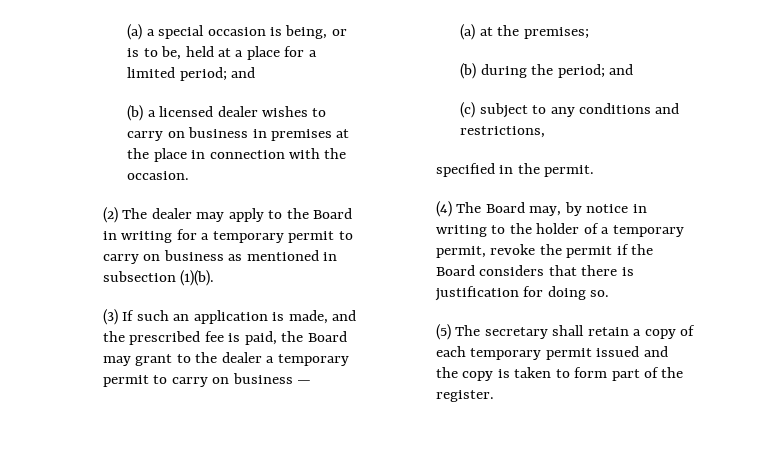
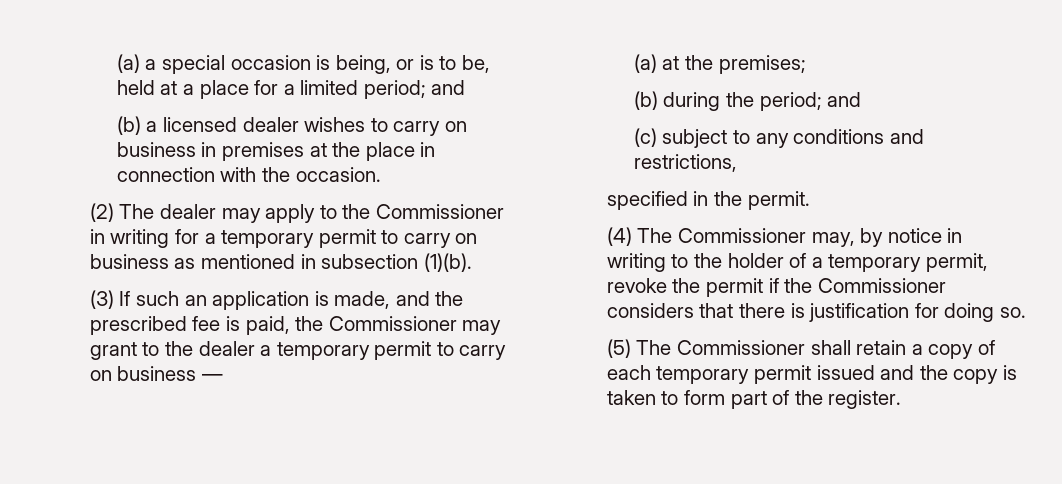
- (2) The dealer may apply to the Board in writing for a temporary permit to carry on business as mentioned in subsection (1)(b).
+ (2) The dealer may apply to the Commissioner in writing for a temporary permit to carry on business as mentioned in subsection (1)(b).
- (3) If such an application is made, and the prescribed fee is paid, the Board may grant to the dealer a temporary permit to carry on business —
+ (3) If such an application is made, and the prescribed fee is paid, the Commissioner may grant to the dealer a temporary permit to carry on business —
- (4) The Board may, by notice in writing to the holder of a temporary permit, revoke the permit if the Board considers that there is justification for doing so.
+ (4) The Commissioner may, by notice in writing to the holder of a temporary permit, revoke the permit if the Commissioner considers that there is justification for doing so.
- (5) The secretary shall retain a copy of each temporary permit issued and the copy is taken to form part of the register.
+ (5) The Commissioner shall retain a copy of each temporary permit issued and the copy is taken to form part of the register.

